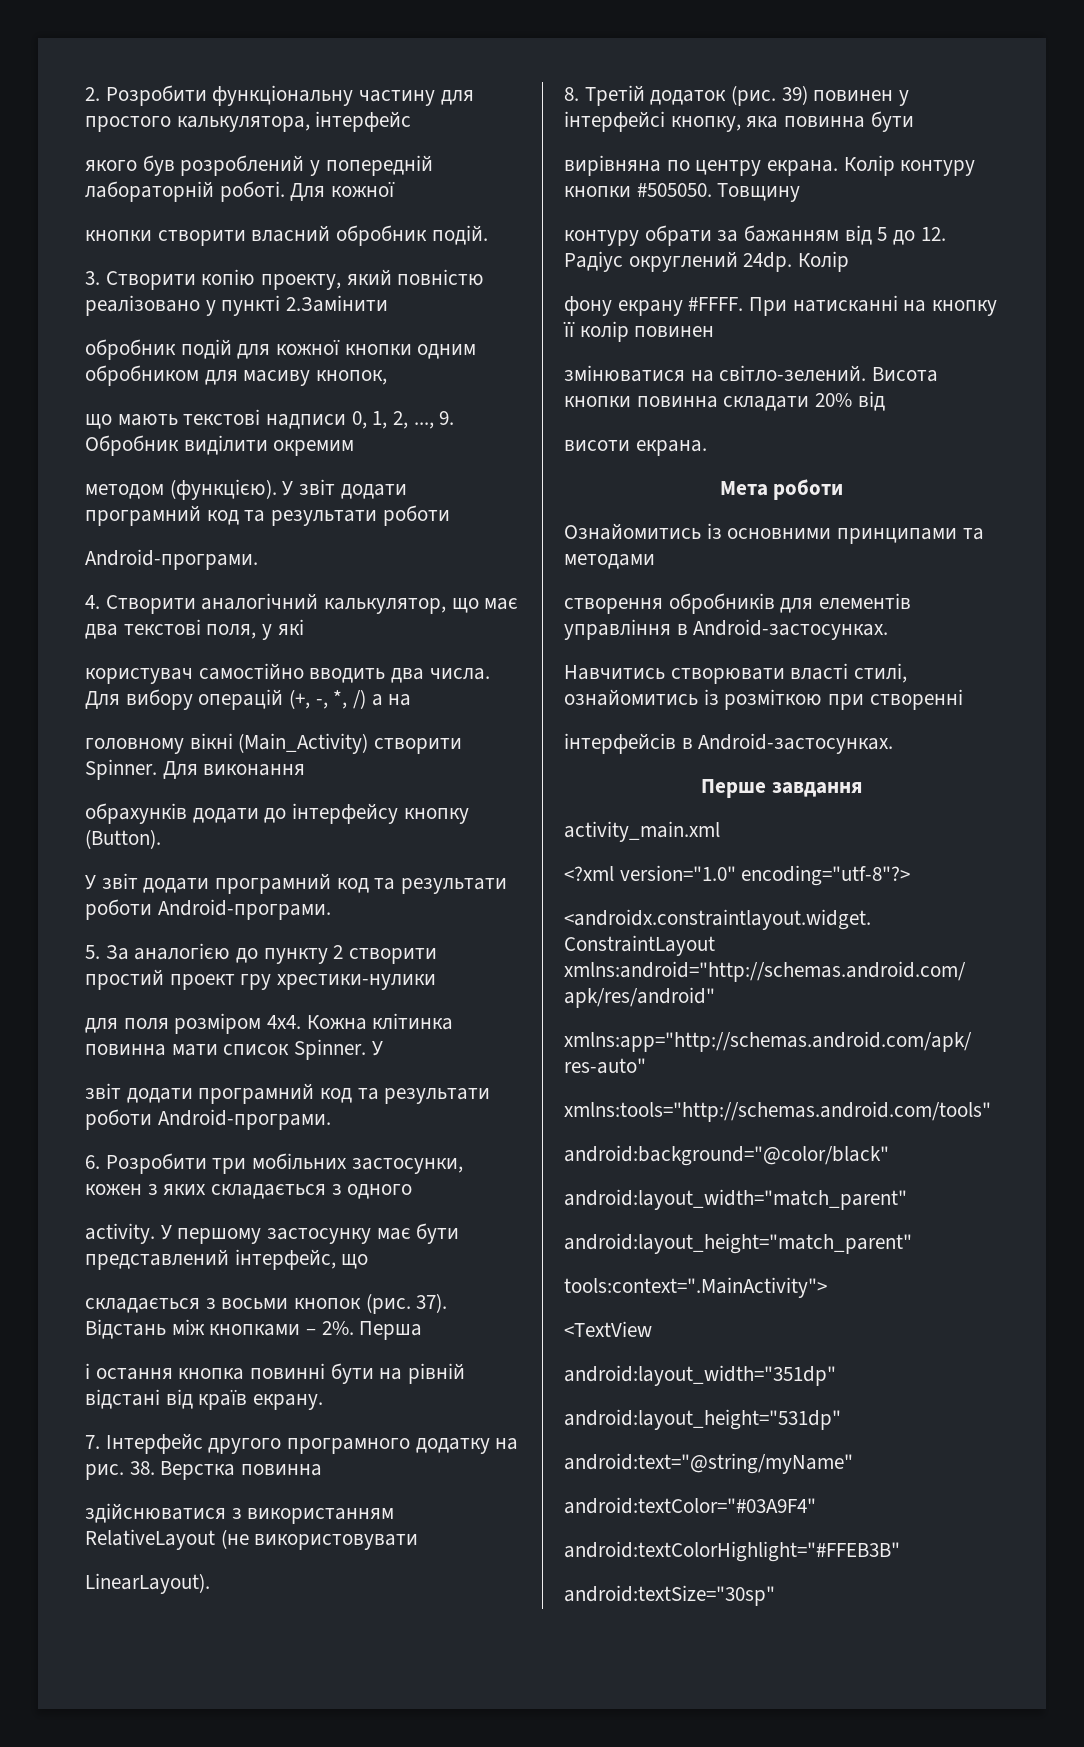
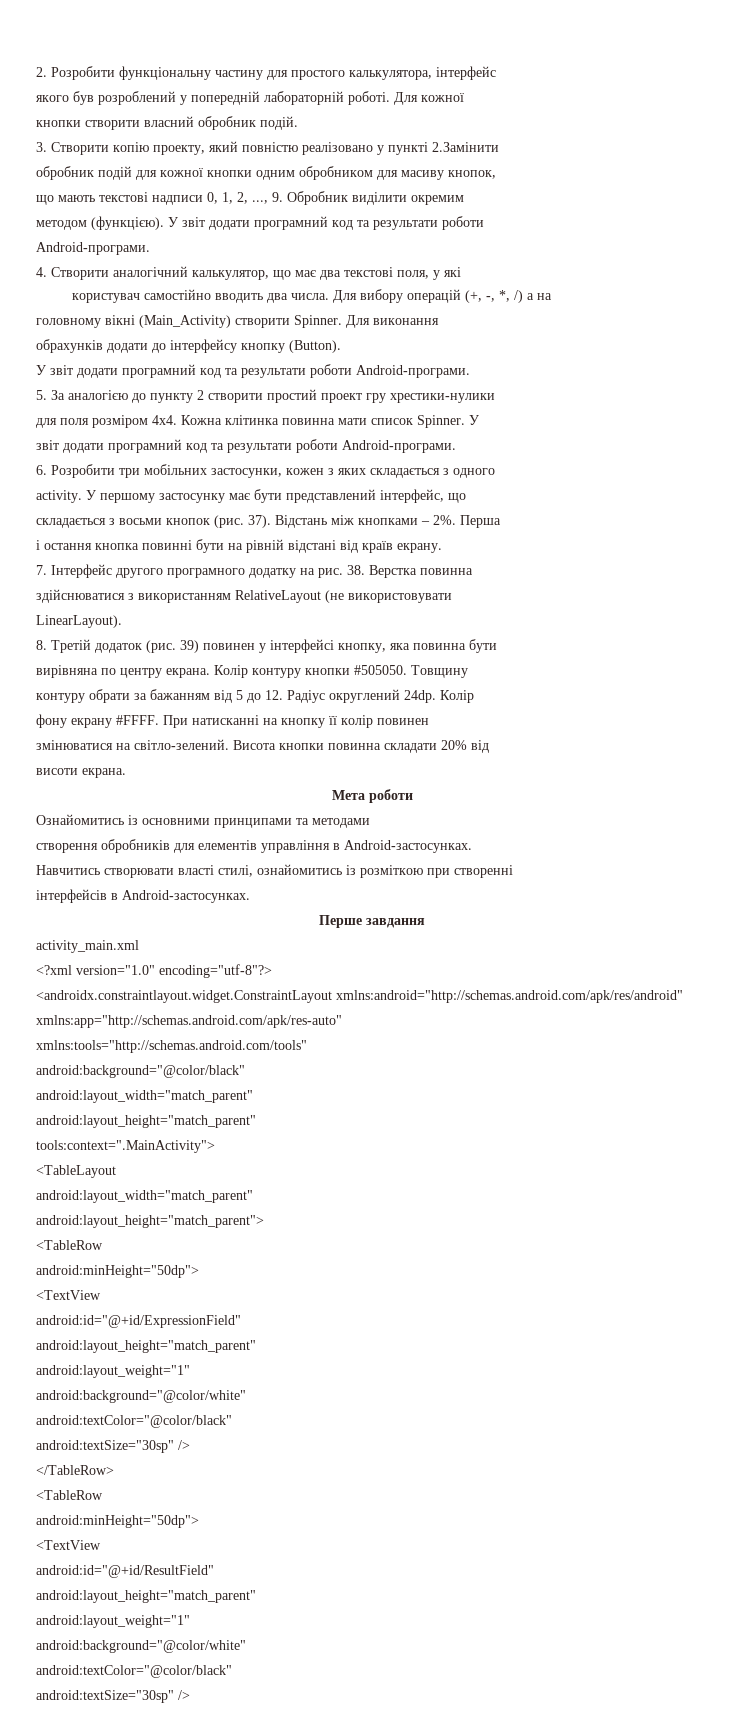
+ <TableLayout
+ android:layout_width="match_parent"
+ android:layout_height="match_parent">
+ <TableRow
+ android:minHeight="50dp">
  <TextView
- android:layout_width="351dp"
- android:layout_height="531dp"
- android:text="@string/myName"
- android:textColor="#03A9F4"
- android:textColorHighlight="#FFEB3B"
- android:textSize="30sp"
+ android:id="@+id/ExpressionField"
+ android:layout_height="match_parent"
+ android:layout_weight="1"
+ android:background="@color/white"
+ android:textColor="@color/black"
+ android:textSize="30sp" />
+ </TableRow>
+ <TableRow
+ android:minHeight="50dp">
+ <TextView
+ android:id="@+id/ResultField"
+ android:layout_height="match_parent"
+ android:layout_weight="1"
+ android:background="@color/white"
+ android:textColor="@color/black"
+ android:textSize="30sp" />

